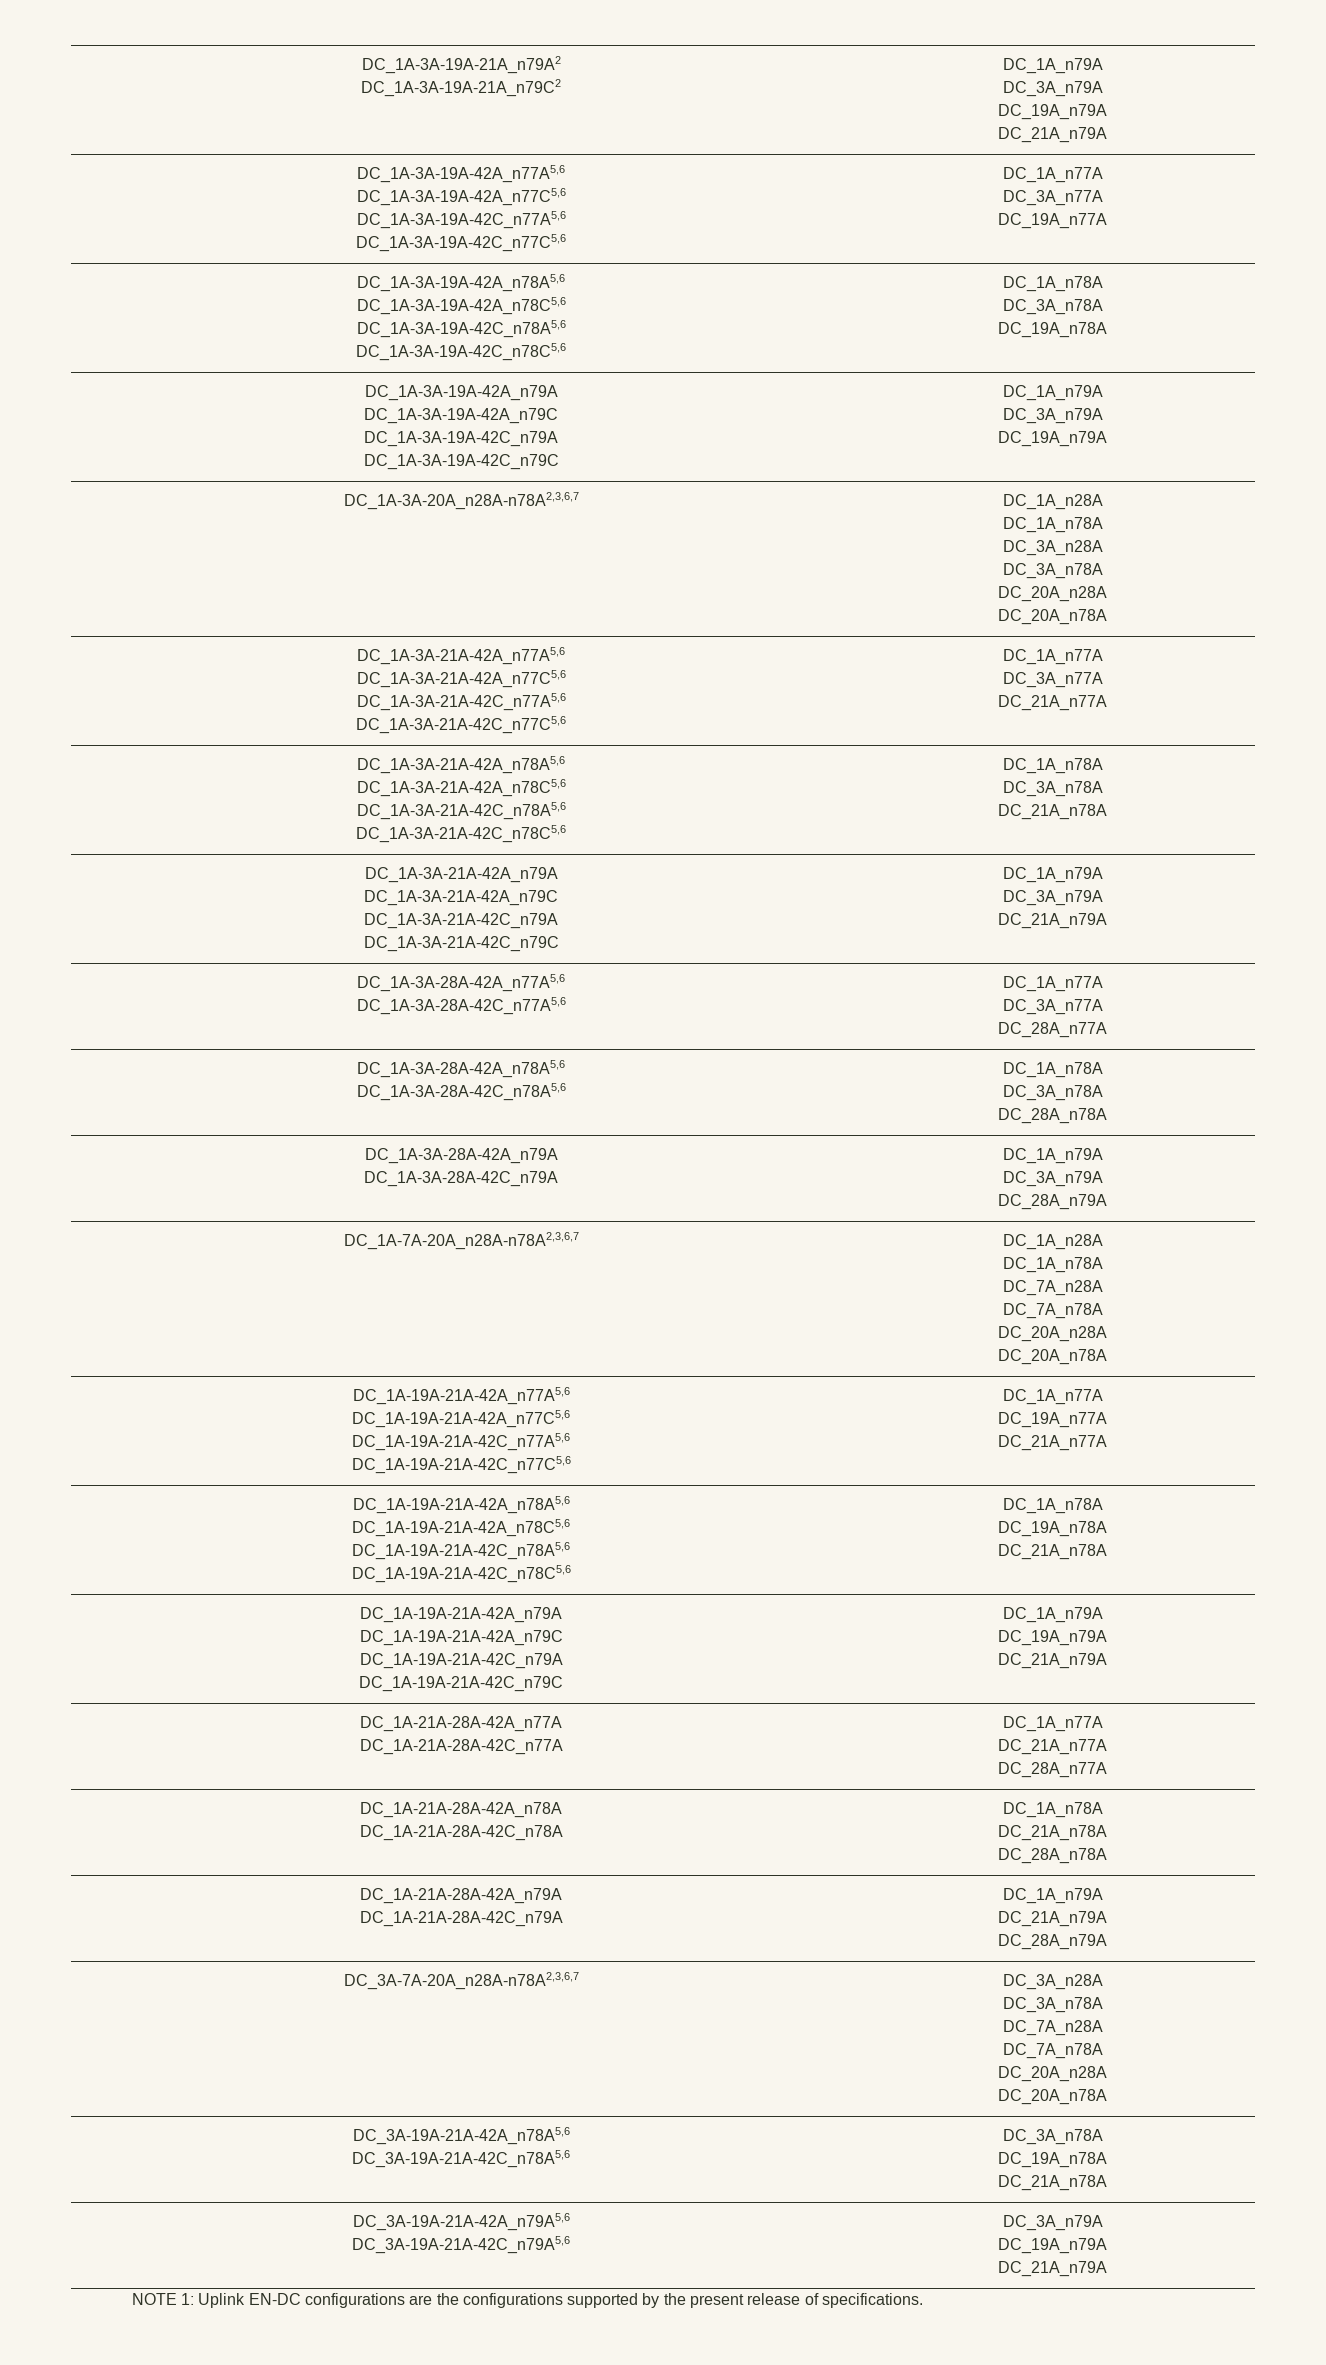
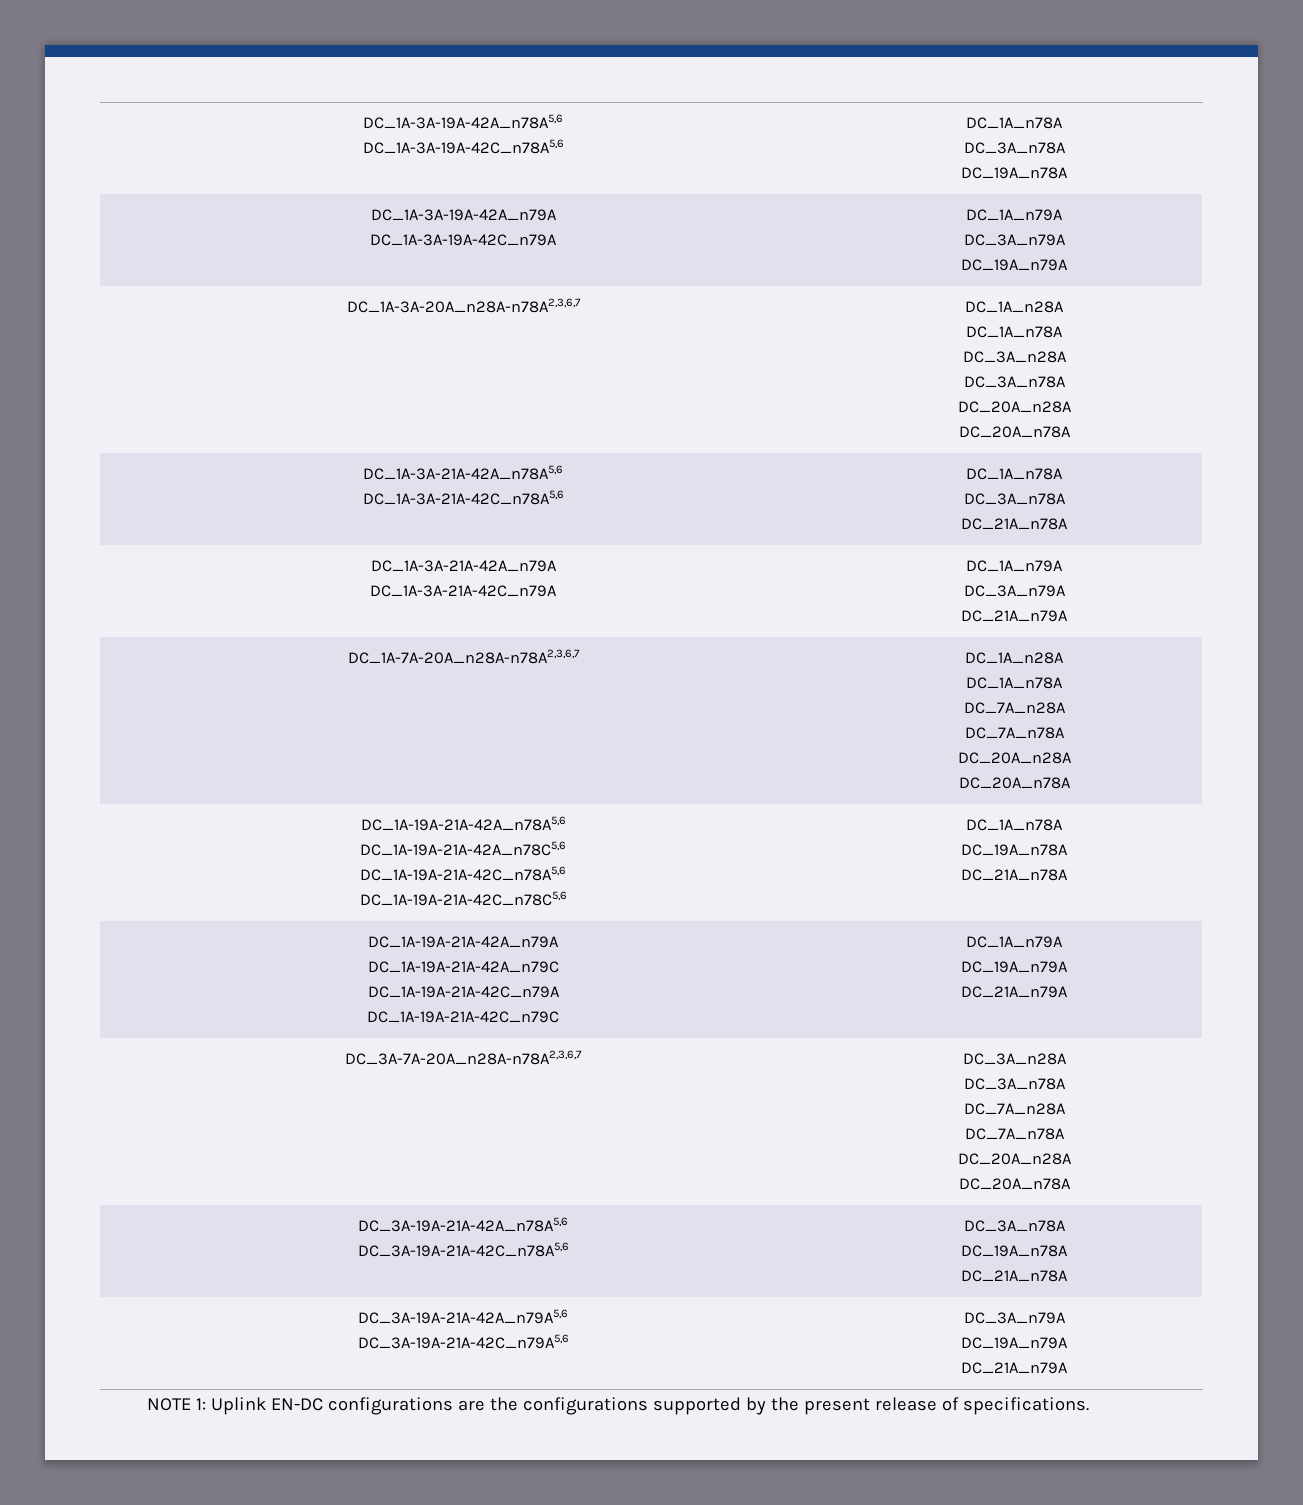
- DC_1A-3A-19A-21A_n79A2
- DC_1A-3A-19A-21A_n79C2 | DC_1A_n79A
- DC_3A_n79A
- DC_19A_n79A
- DC_21A_n79A
- DC_1A-3A-19A-42A_n77A5,6
- DC_1A-3A-19A-42A_n77C5,6
- DC_1A-3A-19A-42C_n77A5,6
- DC_1A-3A-19A-42C_n77C5,6 | DC_1A_n77A
- DC_3A_n77A
- DC_19A_n77A
  DC_1A-3A-19A-42A_n78A5,6
- DC_1A-3A-19A-42A_n78C5,6
- DC_1A-3A-19A-42C_n78A5,6
- DC_1A-3A-19A-42C_n78C5,6 | DC_1A_n78A
+ DC_1A-3A-19A-42C_n78A5,6 | DC_1A_n78A
  DC_1A-3A-19A-42A_n79A
- DC_1A-3A-19A-42A_n79C
- DC_1A-3A-19A-42C_n79A
- DC_1A-3A-19A-42C_n79C | DC_1A_n79A
+ DC_1A-3A-19A-42C_n79A | DC_1A_n79A
- DC_1A-3A-21A-42A_n77A5,6
- DC_1A-3A-21A-42A_n77C5,6
- DC_1A-3A-21A-42C_n77A5,6
- DC_1A-3A-21A-42C_n77C5,6 | DC_1A_n77A
- DC_3A_n77A
- DC_21A_n77A
  DC_1A-3A-21A-42A_n78A5,6
- DC_1A-3A-21A-42A_n78C5,6
- DC_1A-3A-21A-42C_n78A5,6
- DC_1A-3A-21A-42C_n78C5,6 | DC_1A_n78A
+ DC_1A-3A-21A-42C_n78A5,6 | DC_1A_n78A
  DC_1A-3A-21A-42A_n79A
- DC_1A-3A-21A-42A_n79C
- DC_1A-3A-21A-42C_n79A
- DC_1A-3A-21A-42C_n79C | DC_1A_n79A
+ DC_1A-3A-21A-42C_n79A | DC_1A_n79A
- DC_1A-3A-28A-42A_n77A5,6
- DC_1A-3A-28A-42C_n77A5,6 | DC_1A_n77A
- DC_3A_n77A
- DC_28A_n77A
- DC_1A-3A-28A-42A_n78A5,6
- DC_1A-3A-28A-42C_n78A5,6 | DC_1A_n78A
- DC_3A_n78A
- DC_28A_n78A
- DC_1A-3A-28A-42A_n79A
- DC_1A-3A-28A-42C_n79A | DC_1A_n79A
- DC_3A_n79A
- DC_28A_n79A
- DC_1A-19A-21A-42A_n77A5,6
- DC_1A-19A-21A-42A_n77C5,6
- DC_1A-19A-21A-42C_n77A5,6
- DC_1A-19A-21A-42C_n77C5,6 | DC_1A_n77A
- DC_19A_n77A
- DC_21A_n77A
- DC_1A-21A-28A-42A_n77A
- DC_1A-21A-28A-42C_n77A | DC_1A_n77A
- DC_21A_n77A
- DC_28A_n77A
- DC_1A-21A-28A-42A_n78A
- DC_1A-21A-28A-42C_n78A | DC_1A_n78A
- DC_21A_n78A
- DC_28A_n78A
- DC_1A-21A-28A-42A_n79A
- DC_1A-21A-28A-42C_n79A | DC_1A_n79A
- DC_21A_n79A
- DC_28A_n79A

